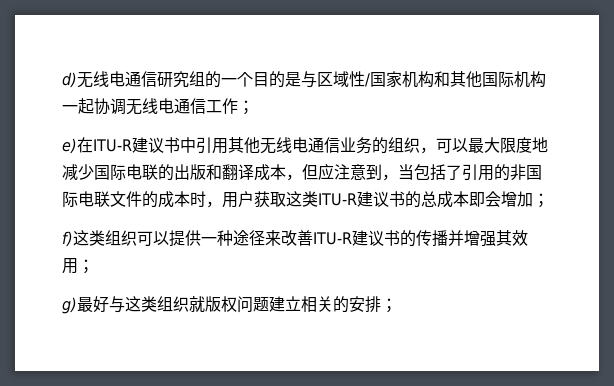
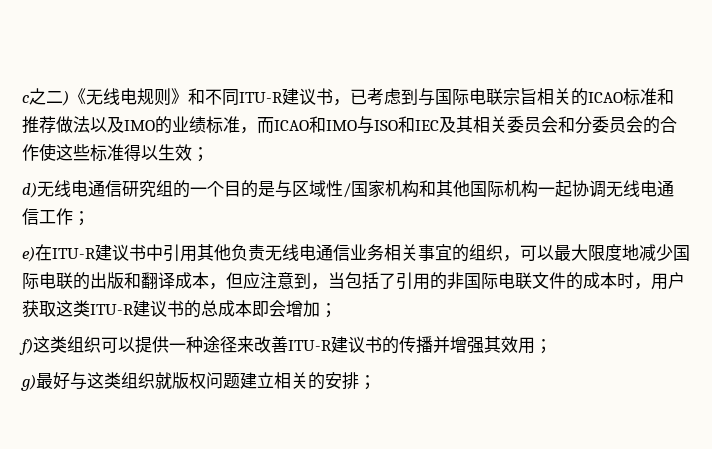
+ c之二)《无线电规则》和不同ITU-R建议书，已考虑到与国际电联宗旨相关的ICAO标准和推荐做法以及IMO的业绩标准，而ICAO和IMO与ISO和IEC及其相关委员会和分委员会的合作使这些标准得以生效；
- e)在ITU-R建议书中引用其他无线电通信业务的组织，可以最大限度地减少国际电联的出版和翻译成本，但应注意到，当包括了引用的非国际电联文件的成本时，用户获取这类ITU-R建议书的总成本即会增加；
+ e)在ITU-R建议书中引用其他负责无线电通信业务相关事宜的组织，可以最大限度地减少国际电联的出版和翻译成本，但应注意到，当包括了引用的非国际电联文件的成本时，用户获取这类ITU-R建议书的总成本即会增加；

